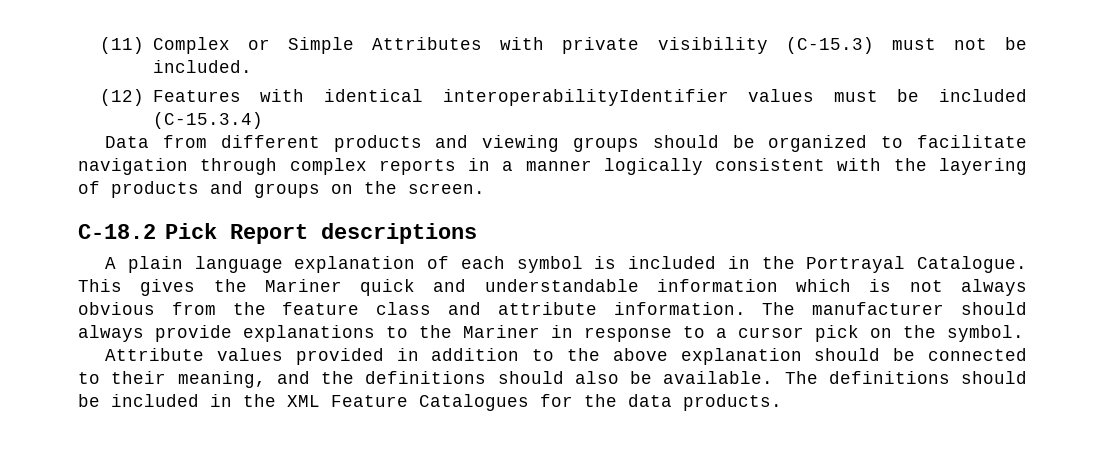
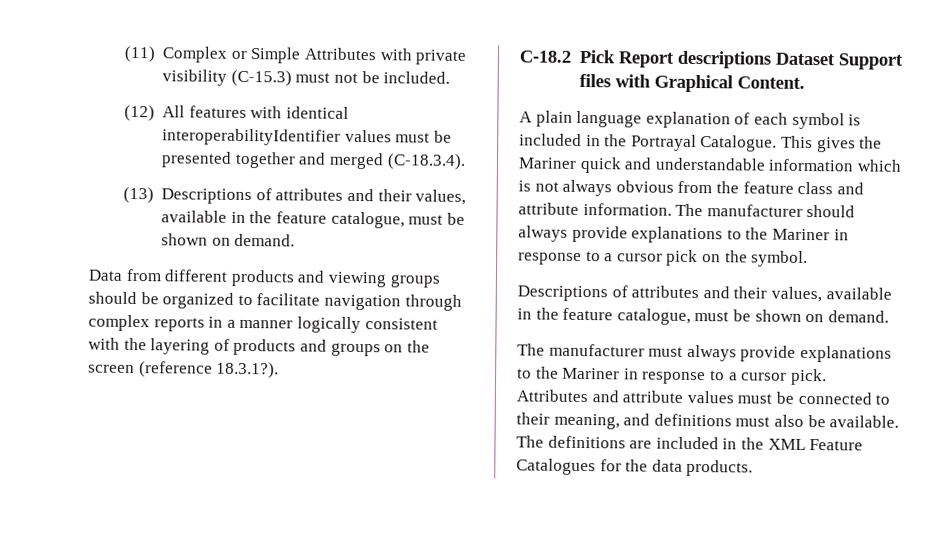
- (12) Features with identical interoperabilityIdentifier values must be included (C-15.3.4)
+ (12) All features with identical interoperabilityIdentifier values must be presented together and merged (C-18.3.4).
+ (13) Descriptions of attributes and their values, available in the feature catalogue, must be shown on demand.
- Data from different products and viewing groups should be organized to facilitate navigation through complex reports in a manner logically consistent with the layering of products and groups on the screen.
+ Data from different products and viewing groups should be organized to facilitate navigation through complex reports in a manner logically consistent with the layering of products and groups on the screen (reference 18.3.1?).
- C-18.2 Pick Report descriptions
+ C-18.2 Pick Report descriptions Dataset Support files with Graphical Content.
  The manufacturer should always provide explanations to the Mariner in response to a cursor pick on the symbol.
- Attribute values provided in addition to the above explanation should be connected to their meaning, and the definitions should also be available.
+ Descriptions of attributes and their values, available in the feature catalogue, must be shown on demand.
+ The manufacturer must always provide explanations to the Mariner in response to a cursor pick. Attributes and attribute values must be connected to their meaning, and definitions must also be available.
- The definitions should be included in the XML Feature Catalogues for the data products.
+ The definitions are included in the XML Feature Catalogues for the data products.

